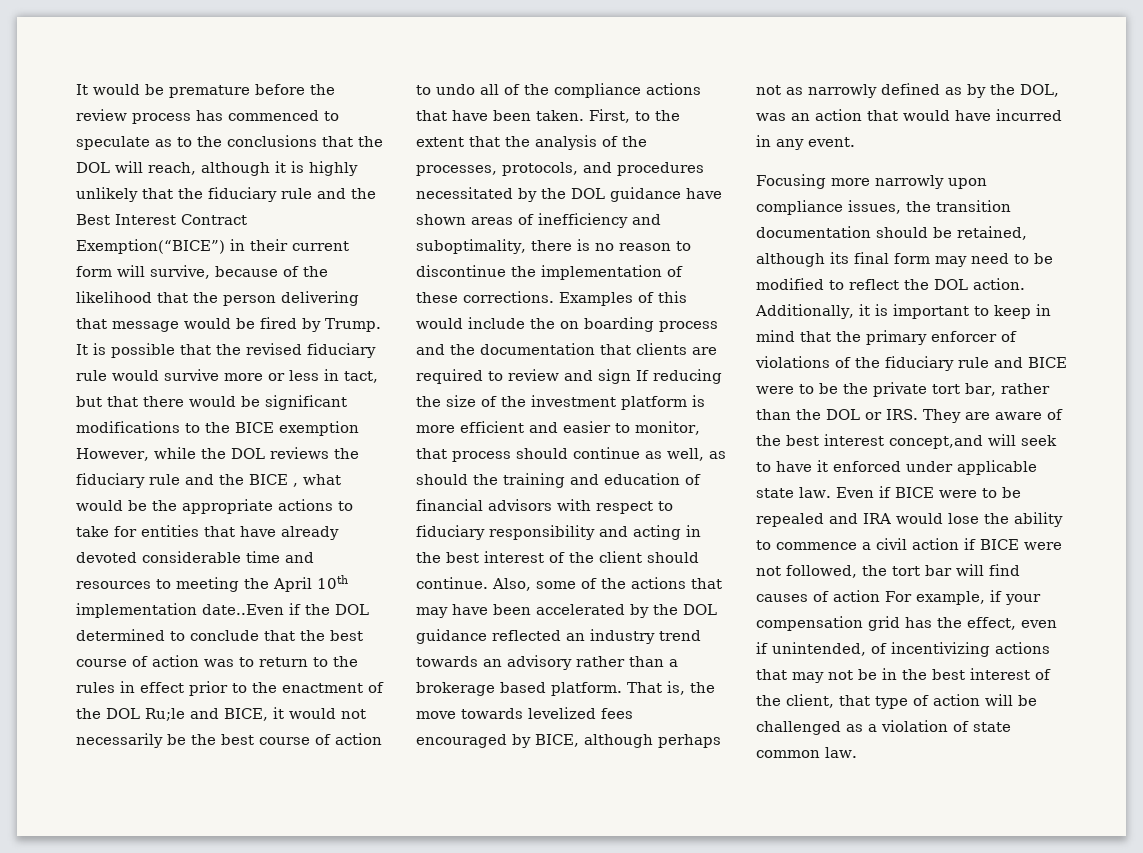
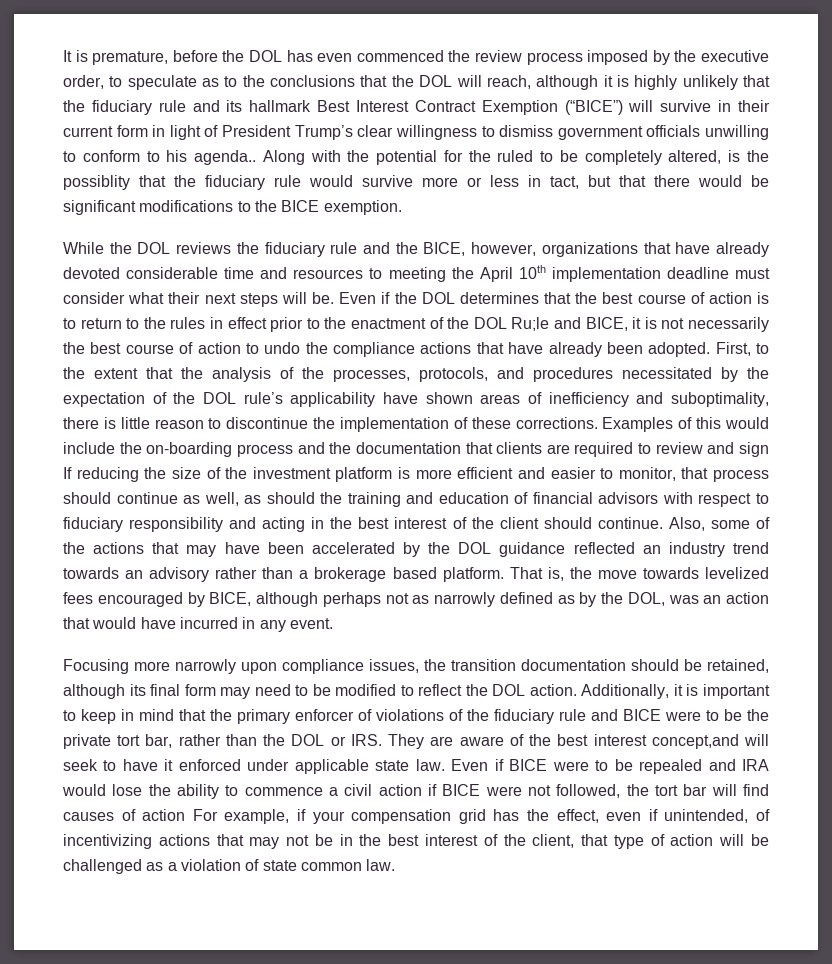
- It would be premature before the review process has commenced to speculate as to the conclusions that the DOL will reach, although it is highly unlikely that the fiduciary rule and the Best Interest Contract Exemption(“BICE”) in their current form will survive, because of the likelihood that the person delivering that message would be fired by Trump. It is possible that the revised fiduciary rule would survive more or less in tact, but that there would be significant modifications to the BICE exemption However, while the DOL reviews the fiduciary rule and the BICE , what would be the appropriate actions to take for entities that have already devoted considerable time and resources to meeting the April 10th implementation date..Even if the DOL determined to conclude that the best course of action was to return to the rules in effect prior to the enactment of the DOL Ru;le and BICE, it would not necessarily be the best course of action to undo all of the compliance actions that have been taken.
+ It is premature, before the DOL has even commenced the review process imposed by the executive order, to speculate as to the conclusions that the DOL will reach, although it is highly unlikely that the fiduciary rule and its hallmark Best Interest Contract Exemption (“BICE”) will survive in their current form in light of President Trump’s clear willingness to dismiss government officials unwilling to conform to his agenda.. Along with the potential for the ruled to be completely altered, is the possiblity that the fiduciary rule would survive more or less in tact, but that there would be significant modifications to the BICE exemption.
+ While the DOL reviews the fiduciary rule and the BICE, however, organizations that have already devoted considerable time and resources to meeting the April 10th implementation deadline must consider what their next steps will be. Even if the DOL determines that the best course of action is to return to the rules in effect prior to the enactment of the DOL Ru;le and BICE, it is not necessarily the best course of action to undo the compliance actions that have already been adopted.
- First, to the extent that the analysis of the processes, protocols, and procedures necessitated by the DOL guidance have shown areas of inefficiency and suboptimality, there is no reason to discontinue the implementation of these corrections.
+ First, to the extent that the analysis of the processes, protocols, and procedures necessitated by the expectation of the DOL rule’s applicability have shown areas of inefficiency and suboptimality, there is little reason to discontinue the implementation of these corrections.
- Examples of this would include the on boarding process and the documentation that clients are required to review and sign If reducing the size of the investment platform is more efficient and easier to monitor, that process should continue as well, as should the training and education of financial advisors with respect to fiduciary responsibility and acting in the best interest of the client should continue.
+ Examples of this would include the on-boarding process and the documentation that clients are required to review and sign If reducing the size of the investment platform is more efficient and easier to monitor, that process should continue as well, as should the training and education of financial advisors with respect to fiduciary responsibility and acting in the best interest of the client should continue.

